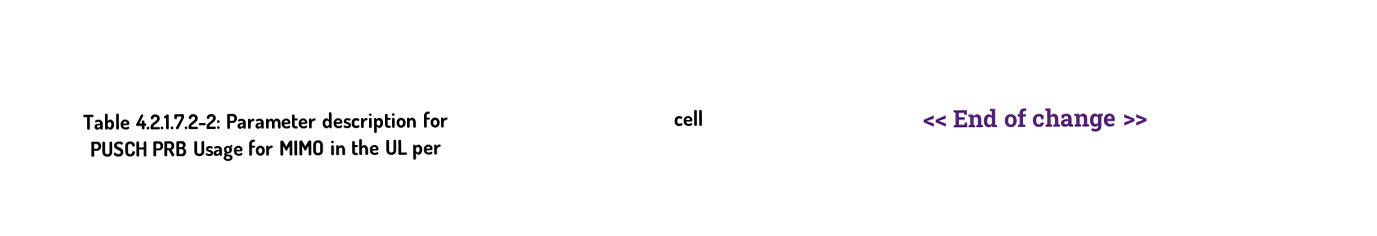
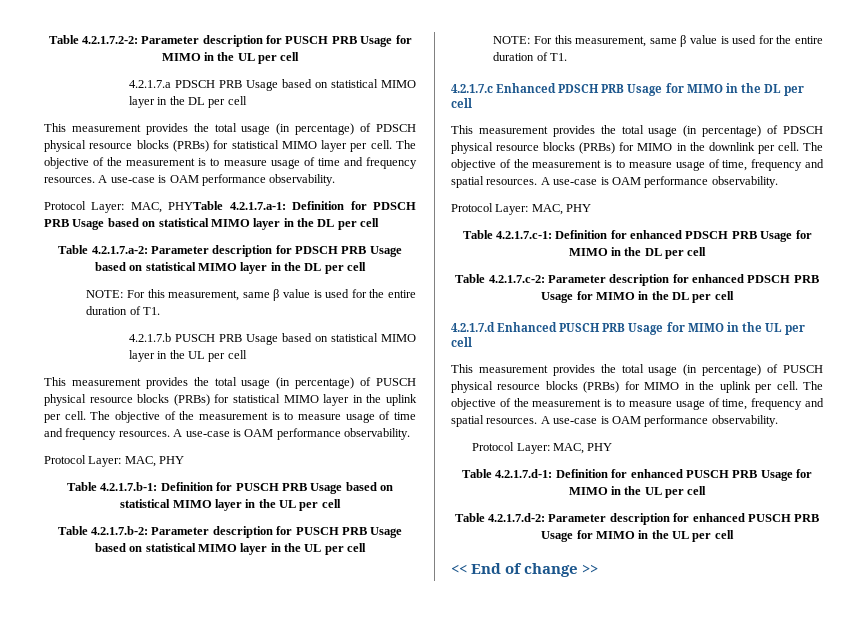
+ 4.2.1.7.a PDSCH PRB Usage based on statistical MIMO layer in the DL per cell
+ This measurement provides the total usage (in percentage) of PDSCH physical resource blocks (PRBs) for statistical MIMO layer per cell. The objective of the measurement is to measure usage of time and frequency resources. A use-case is OAM performance observability.
+ Protocol Layer: MAC, PHYTable 4.2.1.7.a-1: Definition for PDSCH PRB Usage based on statistical MIMO layer in the DL per cell
+ Table 4.2.1.7.a-2: Parameter description for PDSCH PRB Usage based on statistical MIMO layer in the DL per cell
+ NOTE: For this measurement, same β value is used for the entire duration of T1.
+ 4.2.1.7.b PUSCH PRB Usage based on statistical MIMO layer in the UL per cell
+ This measurement provides the total usage (in percentage) of PUSCH physical resource blocks (PRBs) for statistical MIMO layer in the uplink per cell. The objective of the measurement is to measure usage of time and frequency resources. A use-case is OAM performance observability.
+ Protocol Layer: MAC, PHY
+ Table 4.2.1.7.b-1: Definition for PUSCH PRB Usage based on statistical MIMO layer in the UL per cell
+ Table 4.2.1.7.b-2: Parameter description for PUSCH PRB Usage based on statistical MIMO layer in the UL per cell
+ NOTE: For this measurement, same β value is used for the entire duration of T1.
+ 4.2.1.7.c Enhanced PDSCH PRB Usage for MIMO in the DL per cell
+ This measurement provides the total usage (in percentage) of PDSCH physical resource blocks (PRBs) for MIMO in the downlink per cell. The objective of the measurement is to measure usage of time, frequency and spatial resources. A use-case is OAM performance observability.
+ Protocol Layer: MAC, PHY
+ Table 4.2.1.7.c-1: Definition for enhanced PDSCH PRB Usage for MIMO in the DL per cell
+ Table 4.2.1.7.c-2: Parameter description for enhanced PDSCH PRB Usage for MIMO in the DL per cell
+ 4.2.1.7.d Enhanced PUSCH PRB Usage for MIMO in the UL per cell
+ This measurement provides the total usage (in percentage) of PUSCH physical resource blocks (PRBs) for MIMO in the uplink per cell. The objective of the measurement is to measure usage of time, frequency and spatial resources. A use-case is OAM performance observability.
+ Protocol Layer: MAC, PHY
+ Table 4.2.1.7.d-1: Definition for enhanced PUSCH PRB Usage for MIMO in the UL per cell
+ Table 4.2.1.7.d-2: Parameter description for enhanced PUSCH PRB Usage for MIMO in the UL per cell

